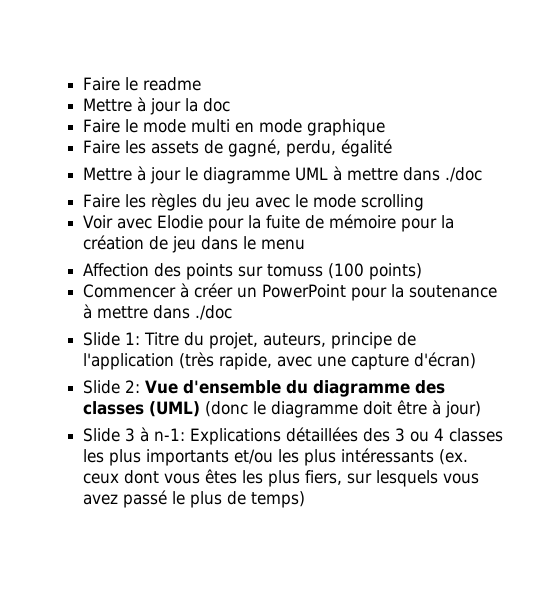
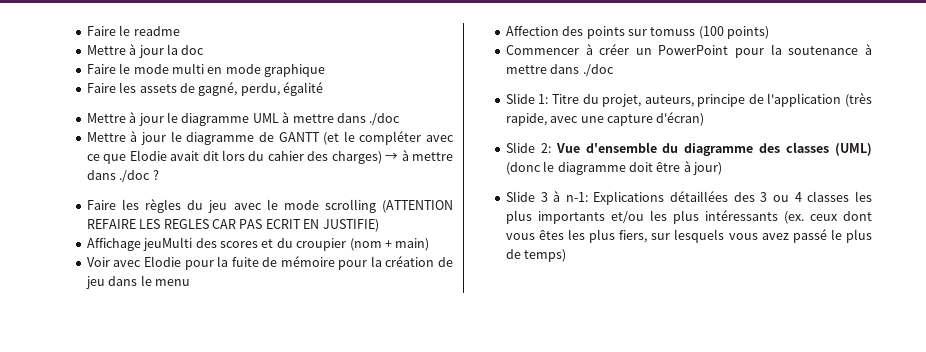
+ Mettre à jour le diagramme de GANTT (et le compléter avec ce que Elodie avait dit lors du cahier des charges) → à mettre dans ./doc ?
- Faire les règles du jeu avec le mode scrolling
+ Faire les règles du jeu avec le mode scrolling (ATTENTION REFAIRE LES REGLES CAR PAS ECRIT EN JUSTIFIE)
+ Affichage jeuMulti des scores et du croupier (nom + main)

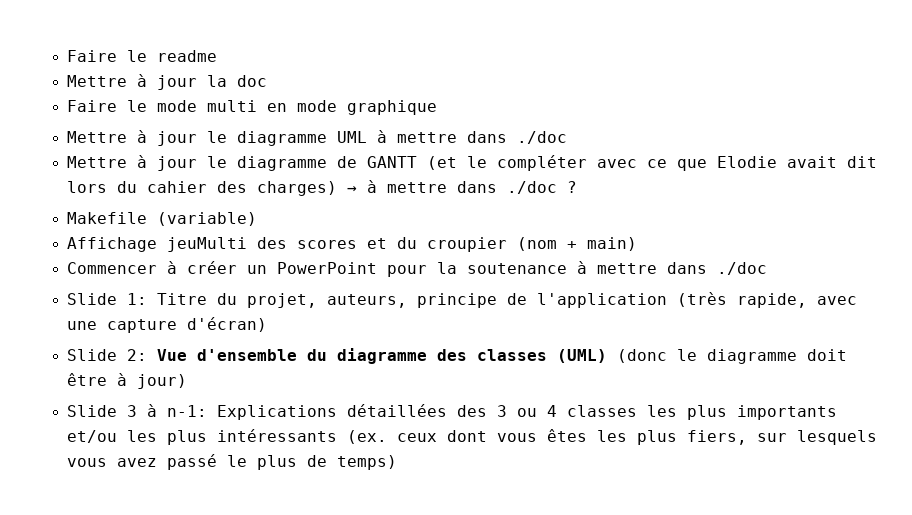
- Faire les assets de gagné, perdu, égalité
- Faire les règles du jeu avec le mode scrolling (ATTENTION REFAIRE LES REGLES CAR PAS ECRIT EN JUSTIFIE)
+ Makefile (variable)
- Voir avec Elodie pour la fuite de mémoire pour la création de jeu dans le menu
- Affection des points sur tomuss (100 points)

